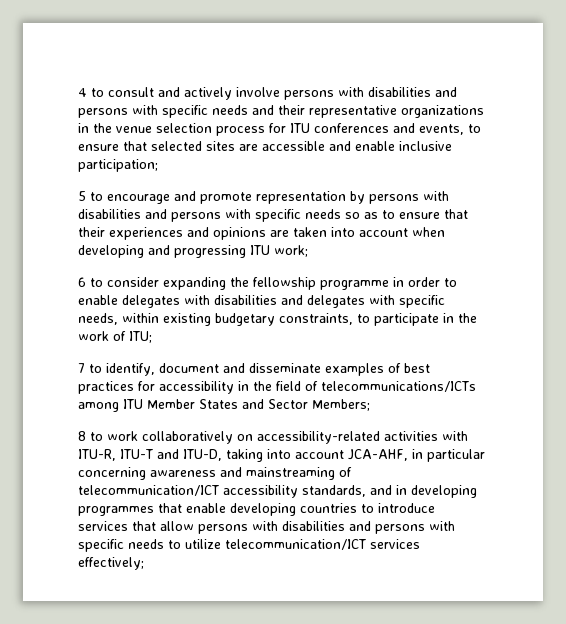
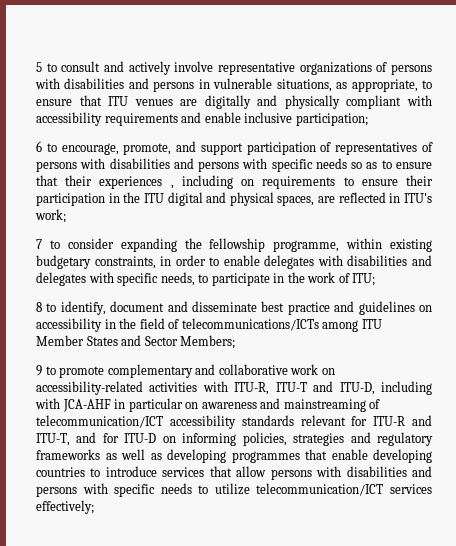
- 4 to consult and actively involve persons with disabilities and persons with specific needs and their representative organizations in the venue selection process for ITU conferences and events, to ensure that selected sites are accessible and enable inclusive participation;
- 5 to encourage and promote representation by persons with disabilities and persons with specific needs so as to ensure that their experiences and opinions are taken into account when developing and progressing ITU work;
+ 5 to consult and actively involve representative organizations of persons with disabilities and persons in vulnerable situations, as appropriate, to ensure that ITU venues are digitally and physically compliant with accessibility requirements and enable inclusive participation;
+ 6 to encourage, promote, and support participation of representatives of persons with disabilities and persons with specific needs so as to ensure that their experiences , including on requirements to ensure their participation in the ITU digital and physical spaces, are reflected in ITU's work;
- 6 to consider expanding the fellowship programme in order to enable delegates with disabilities and delegates with specific needs, within existing budgetary constraints, to participate in the work of ITU;
+ 7 to consider expanding the fellowship programme, within existing budgetary constraints, in order to enable delegates with disabilities and delegates with specific needs, to participate in the work of ITU;
- 7 to identify, document and disseminate examples of best practices for accessibility in the field of telecommunications/ICTs among ITU Member States and Sector Members;
+ 8 to identify, document and disseminate best practice and guidelines on accessibility in the field of telecommunications/ICTs among ITU Member States and Sector Members;
- 8 to work collaboratively on accessibility-related activities with ITU-R, ITU-T and ITU-D, taking into account JCA-AHF, in particular concerning awareness and mainstreaming of telecommunication/ICT accessibility standards, and in developing programmes that enable developing countries to introduce services that allow persons with disabilities and persons with specific needs to utilize telecommunication/ICT services effectively;
+ 9 to promote complementary and collaborative work on accessibility-related activities with ITU-R, ITU-T and ITU-D, including with JCA-AHF in particular on awareness and mainstreaming of telecommunication/ICT accessibility standards relevant for ITU-R and ITU-T, and for ITU-D on informing policies, strategies and regulatory frameworks as well as developing programmes that enable developing countries to introduce services that allow persons with disabilities and persons with specific needs to utilize telecommunication/ICT services effectively;

